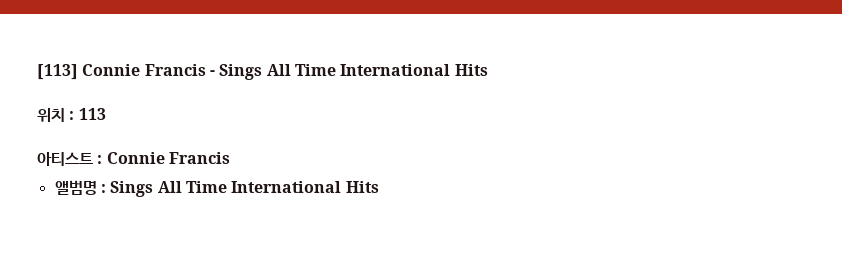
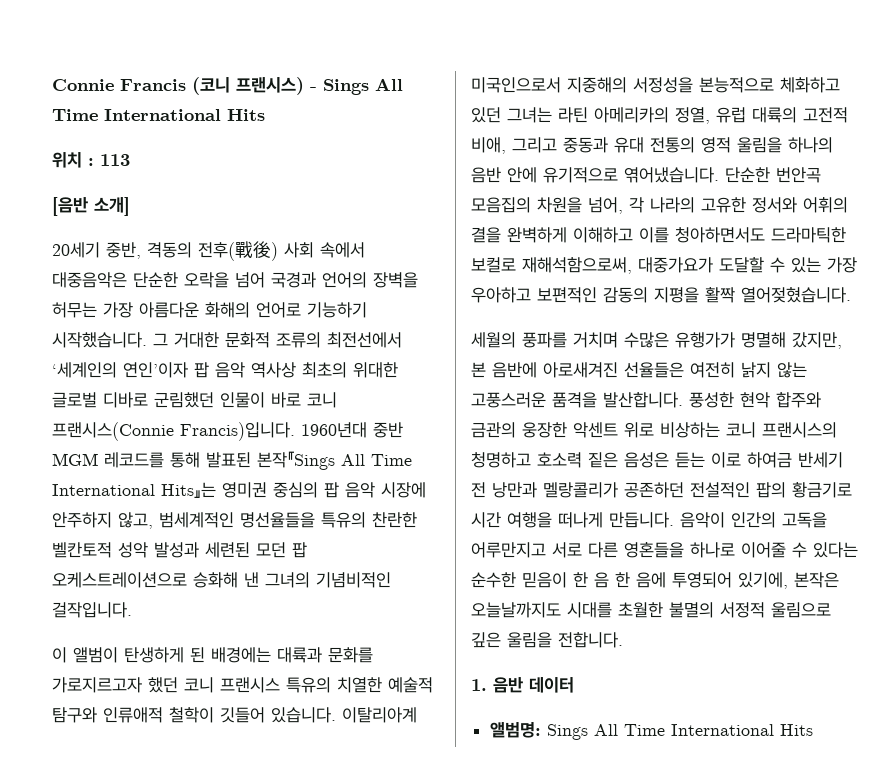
- [113] Connie Francis - Sings All Time International Hits
+ Connie Francis (코니 프랜시스) - Sings All Time International Hits
- 아티스트 : Connie Francis
- 앨범명 : Sings All Time International Hits
+ [음반 소개]
+ 20세기 중반, 격동의 전후(戰後) 사회 속에서 대중음악은 단순한 오락을 넘어 국경과 언어의 장벽을 허무는 가장 아름다운 화해의 언어로 기능하기 시작했습니다. 그 거대한 문화적 조류의 최전선에서 ‘세계인의 연인’이자 팝 음악 역사상 최초의 위대한 글로벌 디바로 군림했던 인물이 바로 코니 프랜시스(Connie Francis)입니다. 1960년대 중반 MGM 레코드를 통해 발표된 본작『Sings All Time International Hits』는 영미권 중심의 팝 음악 시장에 안주하지 않고, 범세계적인 명선율들을 특유의 찬란한 벨칸토적 성악 발성과 세련된 모던 팝 오케스트레이션으로 승화해 낸 그녀의 기념비적인 걸작입니다.
+ 이 앨범이 탄생하게 된 배경에는 대륙과 문화를 가로지르고자 했던 코니 프랜시스 특유의 치열한 예술적 탐구와 인류애적 철학이 깃들어 있습니다. 이탈리아계 미국인으로서 지중해의 서정성을 본능적으로 체화하고 있던 그녀는 라틴 아메리카의 정열, 유럽 대륙의 고전적 비애, 그리고 중동과 유대 전통의 영적 울림을 하나의 음반 안에 유기적으로 엮어냈습니다. 단순한 번안곡 모음집의 차원을 넘어, 각 나라의 고유한 정서와 어휘의 결을 완벽하게 이해하고 이를 청아하면서도 드라마틱한 보컬로 재해석함으로써, 대중가요가 도달할 수 있는 가장 우아하고 보편적인 감동의 지평을 활짝 열어젖혔습니다.
+ 세월의 풍파를 거치며 수많은 유행가가 명멸해 갔지만, 본 음반에 아로새겨진 선율들은 여전히 낡지 않는 고풍스러운 품격을 발산합니다. 풍성한 현악 합주와 금관의 웅장한 악센트 위로 비상하는 코니 프랜시스의 청명하고 호소력 짙은 음성은 듣는 이로 하여금 반세기 전 낭만과 멜랑콜리가 공존하던 전설적인 팝의 황금기로 시간 여행을 떠나게 만듭니다. 음악이 인간의 고독을 어루만지고 서로 다른 영혼들을 하나로 이어줄 수 있다는 순수한 믿음이 한 음 한 음에 투영되어 있기에, 본작은 오늘날까지도 시대를 초월한 불멸의 서정적 울림으로 깊은 울림을 전합니다.
+ 1. 음반 데이터
+ 앨범명: Sings All Time International Hits

